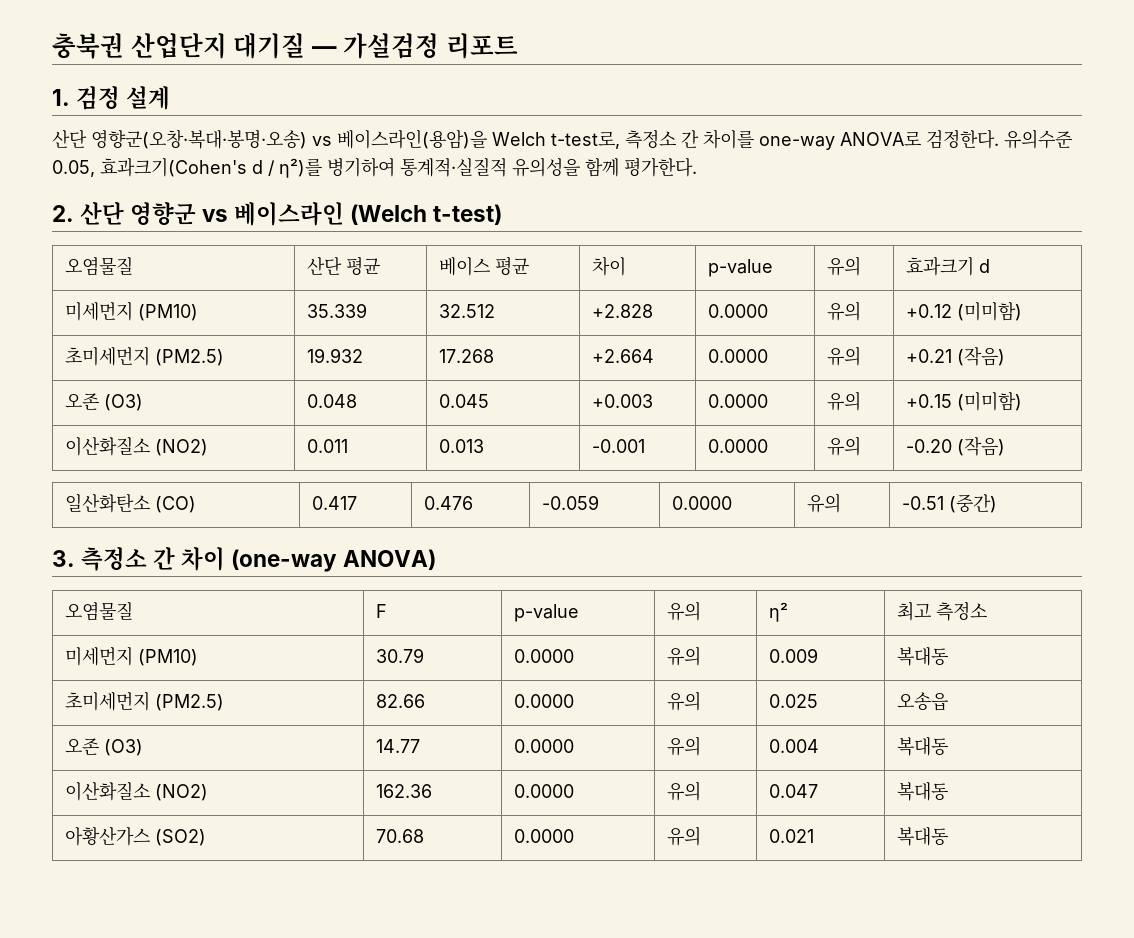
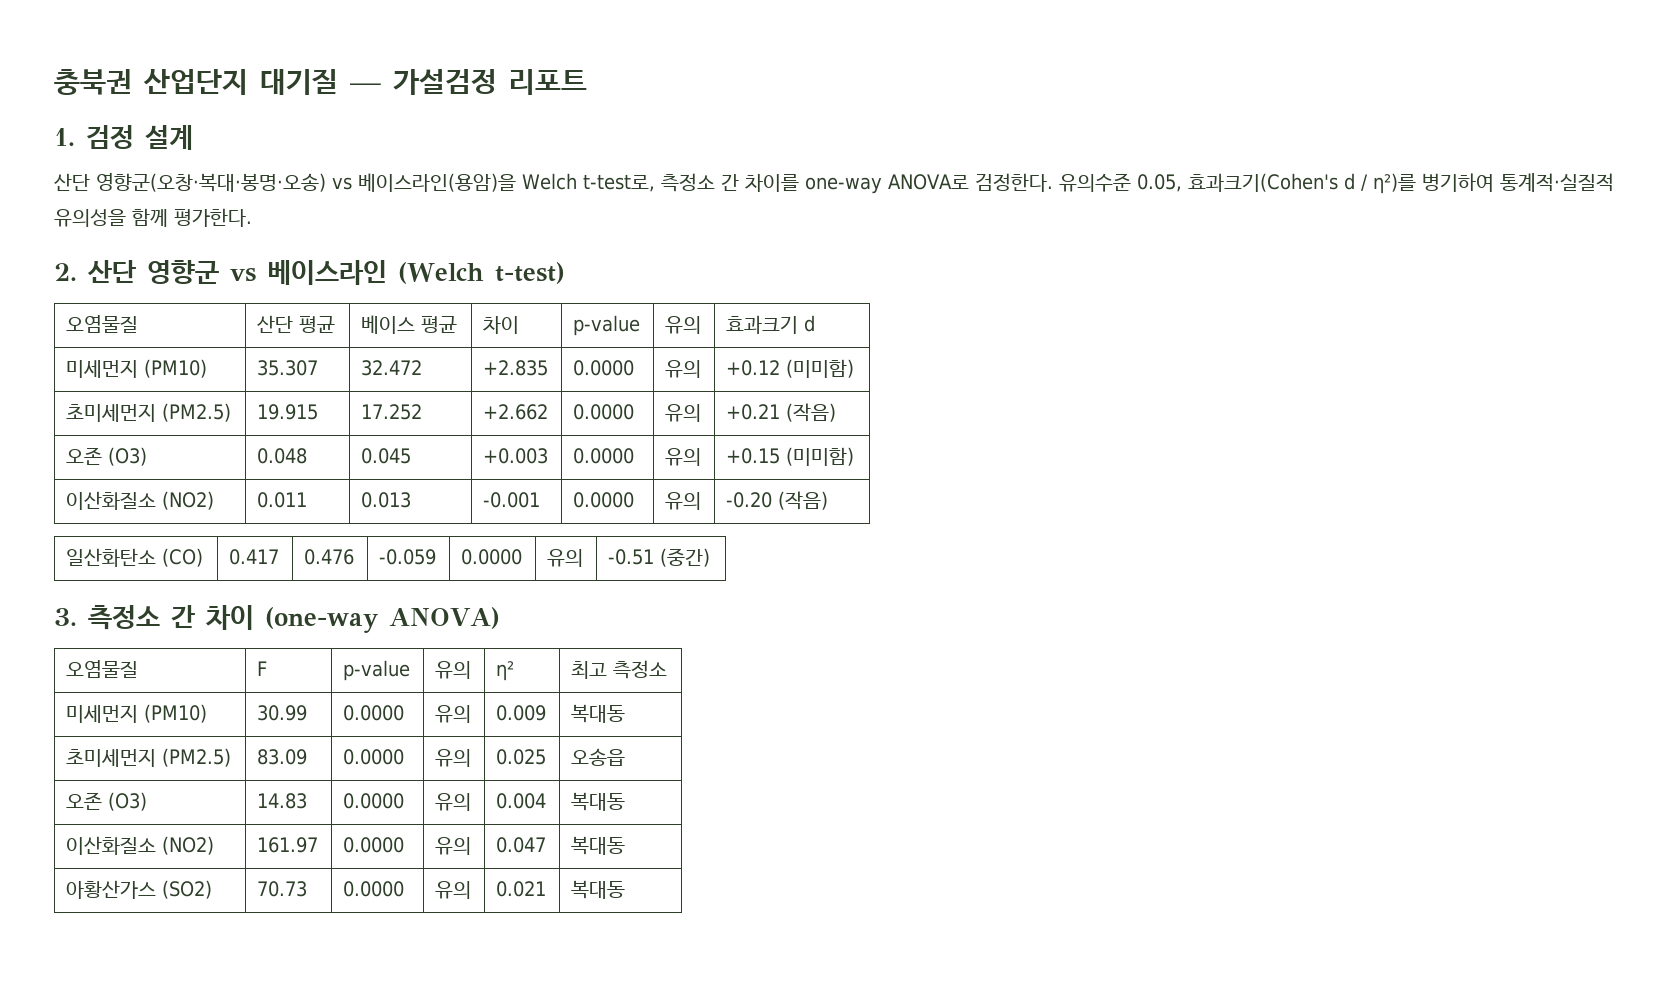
- 미세먼지 (PM10) | 35.339 | 32.512 | +2.828 | 0.0000 | 유의 | +0.12 (미미함)
+ 미세먼지 (PM10) | 35.307 | 32.472 | +2.835 | 0.0000 | 유의 | +0.12 (미미함)
- 초미세먼지 (PM2.5) | 19.932 | 17.268 | +2.664 | 0.0000 | 유의 | +0.21 (작음)
+ 초미세먼지 (PM2.5) | 19.915 | 17.252 | +2.662 | 0.0000 | 유의 | +0.21 (작음)
- 미세먼지 (PM10) | 30.79 | 0.0000 | 유의 | 0.009 | 복대동
+ 미세먼지 (PM10) | 30.99 | 0.0000 | 유의 | 0.009 | 복대동
- 초미세먼지 (PM2.5) | 82.66 | 0.0000 | 유의 | 0.025 | 오송읍
+ 초미세먼지 (PM2.5) | 83.09 | 0.0000 | 유의 | 0.025 | 오송읍
- 오존 (O3) | 14.77 | 0.0000 | 유의 | 0.004 | 복대동
+ 오존 (O3) | 14.83 | 0.0000 | 유의 | 0.004 | 복대동
- 이산화질소 (NO2) | 162.36 | 0.0000 | 유의 | 0.047 | 복대동
+ 이산화질소 (NO2) | 161.97 | 0.0000 | 유의 | 0.047 | 복대동
- 아황산가스 (SO2) | 70.68 | 0.0000 | 유의 | 0.021 | 복대동
+ 아황산가스 (SO2) | 70.73 | 0.0000 | 유의 | 0.021 | 복대동

